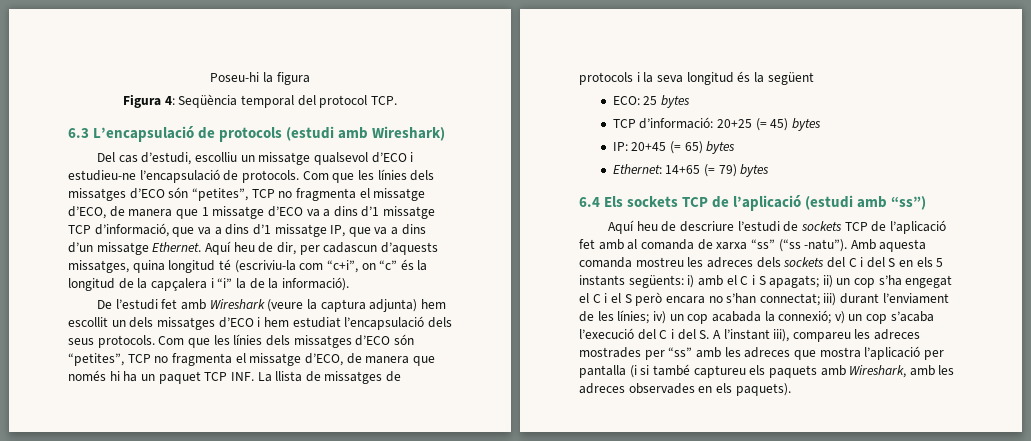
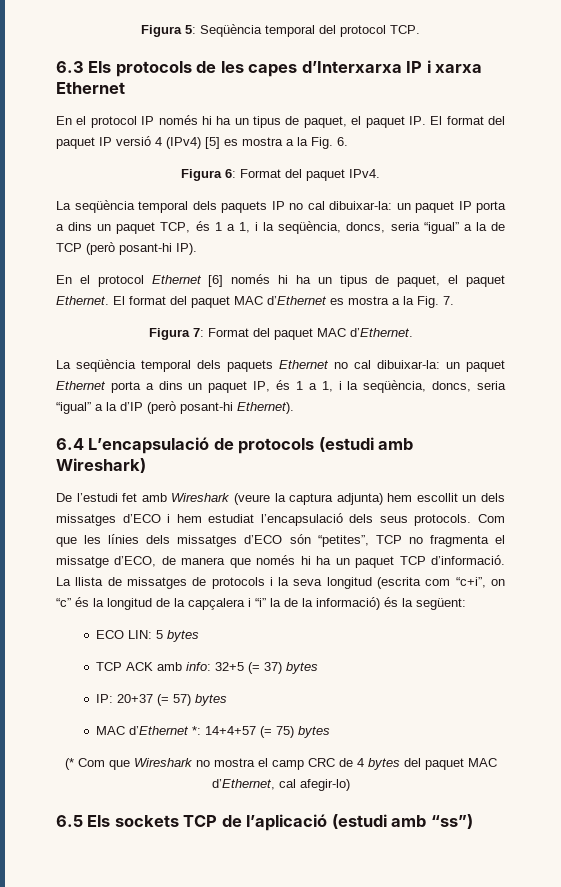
- Poseu-hi la figura
- Figura 4: Seqüència temporal del protocol TCP.
+ Figura 5: Seqüència temporal del protocol TCP.
- 6.3 L’encapsulació de protocols (estudi amb Wireshark)
+ 6.3 Els protocols de les capes d’Interxarxa IP i xarxa Ethernet
+ En el protocol IP només hi ha un tipus de paquet, el paquet IP. El format del paquet IP versió 4 (IPv4) [5] es mostra a la Fig. 6.
+ Figura 6: Format del paquet IPv4.
+ La seqüència temporal dels paquets IP no cal dibuixar-la: un paquet IP porta a dins un paquet TCP, és 1 a 1, i la seqüència, doncs, seria “igual” a la de TCP (però posant-hi IP).
+ En el protocol Ethernet [6] només hi ha un tipus de paquet, el paquet Ethernet. El format del paquet MAC d’Ethernet es mostra a la Fig. 7.
+ Figura 7: Format del paquet MAC d’Ethernet.
+ La seqüència temporal dels paquets Ethernet no cal dibuixar-la: un paquet Ethernet porta a dins un paquet IP, és 1 a 1, i la seqüència, doncs, seria “igual” a la d’IP (però posant-hi Ethernet).
+ 6.4 L’encapsulació de protocols (estudi amb Wireshark)
- Del cas d’estudi, escolliu un missatge qualsevol d’ECO i estudieu-ne l’encapsulació de protocols. Com que les línies dels missatges d’ECO són “petites”, TCP no fragmenta el missatge d’ECO, de manera que 1 missatge d’ECO va a dins d’1 missatge TCP d’informació, que va a dins d’1 missatge IP, que va a dins d’un missatge Ethernet. Aquí heu de dir, per cadascun d’aquests missatges, quina longitud té (escriviu-la com “c+i”, on “c” és la longitud de la capçalera i “i” la de la informació).
- Com que les línies dels missatges d’ECO són “petites”, TCP no fragmenta el missatge d’ECO, de manera que només hi ha un paquet TCP INF. La llista de missatges de protocols i la seva longitud és la següent
- ECO: 25 bytes
- TCP d’informació: 20+25 (= 45) bytes
- IP: 20+45 (= 65) bytes
- Ethernet: 14+65 (= 79) bytes
- 6.4 Els sockets TCP de l’aplicació (estudi amb “ss”)
+ Com que les línies dels missatges d’ECO són “petites”, TCP no fragmenta el missatge d’ECO, de manera que només hi ha un paquet TCP d’informació. La llista de missatges de protocols i la seva longitud (escrita com “c+i”, on “c” és la longitud de la capçalera i “i” la de la informació) és la següent:
+ ECO LIN: 5 bytes
+ TCP ACK amb info: 32+5 (= 37) bytes
+ IP: 20+37 (= 57) bytes
+ MAC d’Ethernet *: 14+4+57 (= 75) bytes
+ (* Com que Wireshark no mostra el camp CRC de 4 bytes del paquet MAC d’Ethernet, cal afegir-lo)
+ 6.5 Els sockets TCP de l’aplicació (estudi amb “ss”)
- Aquí heu de descriure l’estudi de sockets TCP de l’aplicació fet amb al comanda de xarxa “ss” (“ss -natu”). Amb aquesta comanda mostreu les adreces dels sockets del C i del S en els 5 instants següents: i) amb el C i S apagats; ii) un cop s’ha engegat el C i el S però encara no s’han connectat; iii) durant l’enviament de les línies; iv) un cop acabada la connexió; v) un cop s’acaba l’execució del C i del S. A l’instant iii), compareu les adreces mostrades per “ss” amb les adreces que mostra l’aplicació per pantalla (i si també captureu els paquets amb Wireshark, amb les adreces observades en els paquets).

